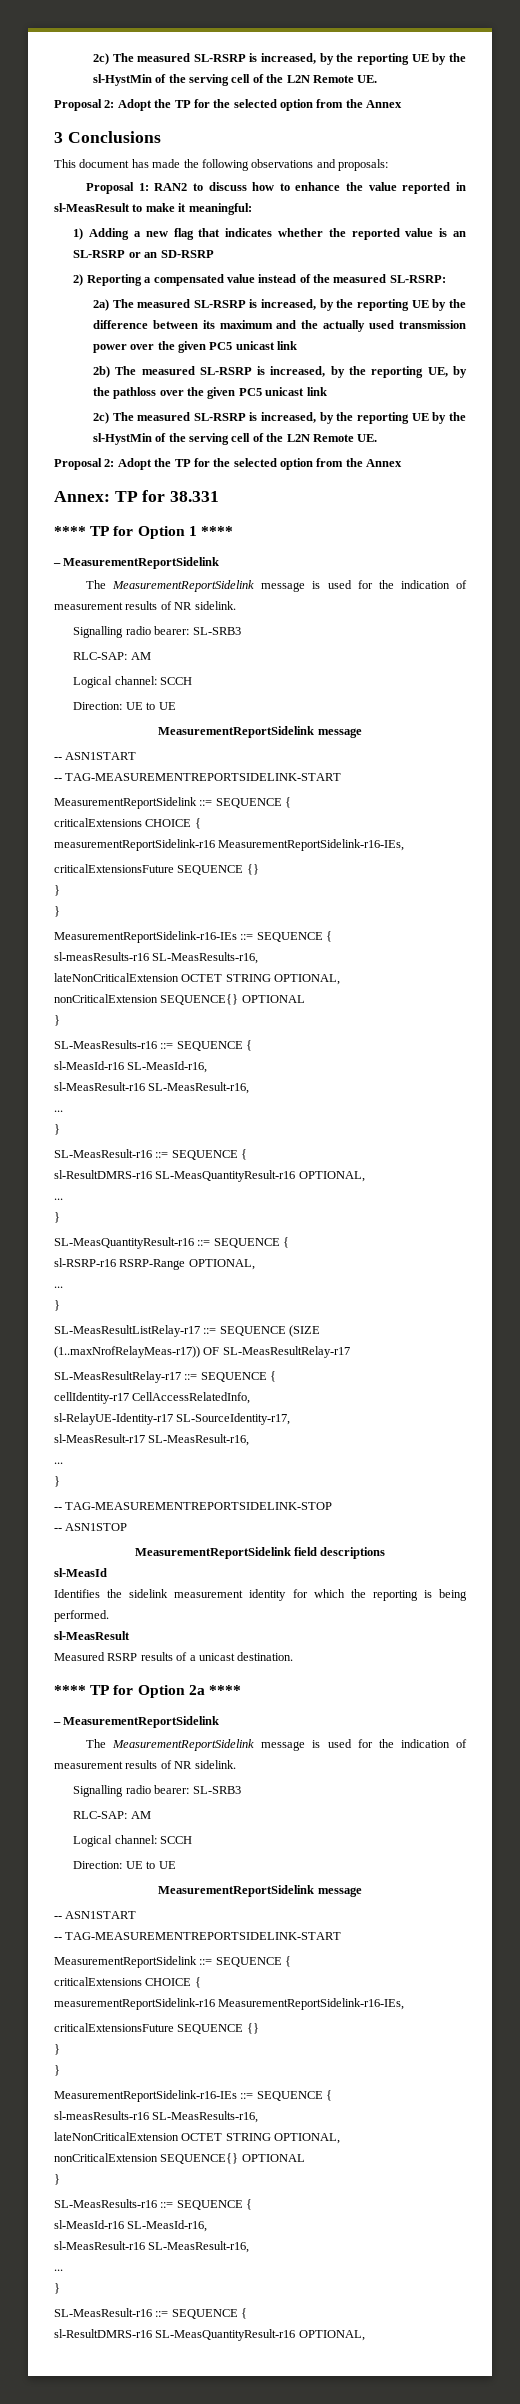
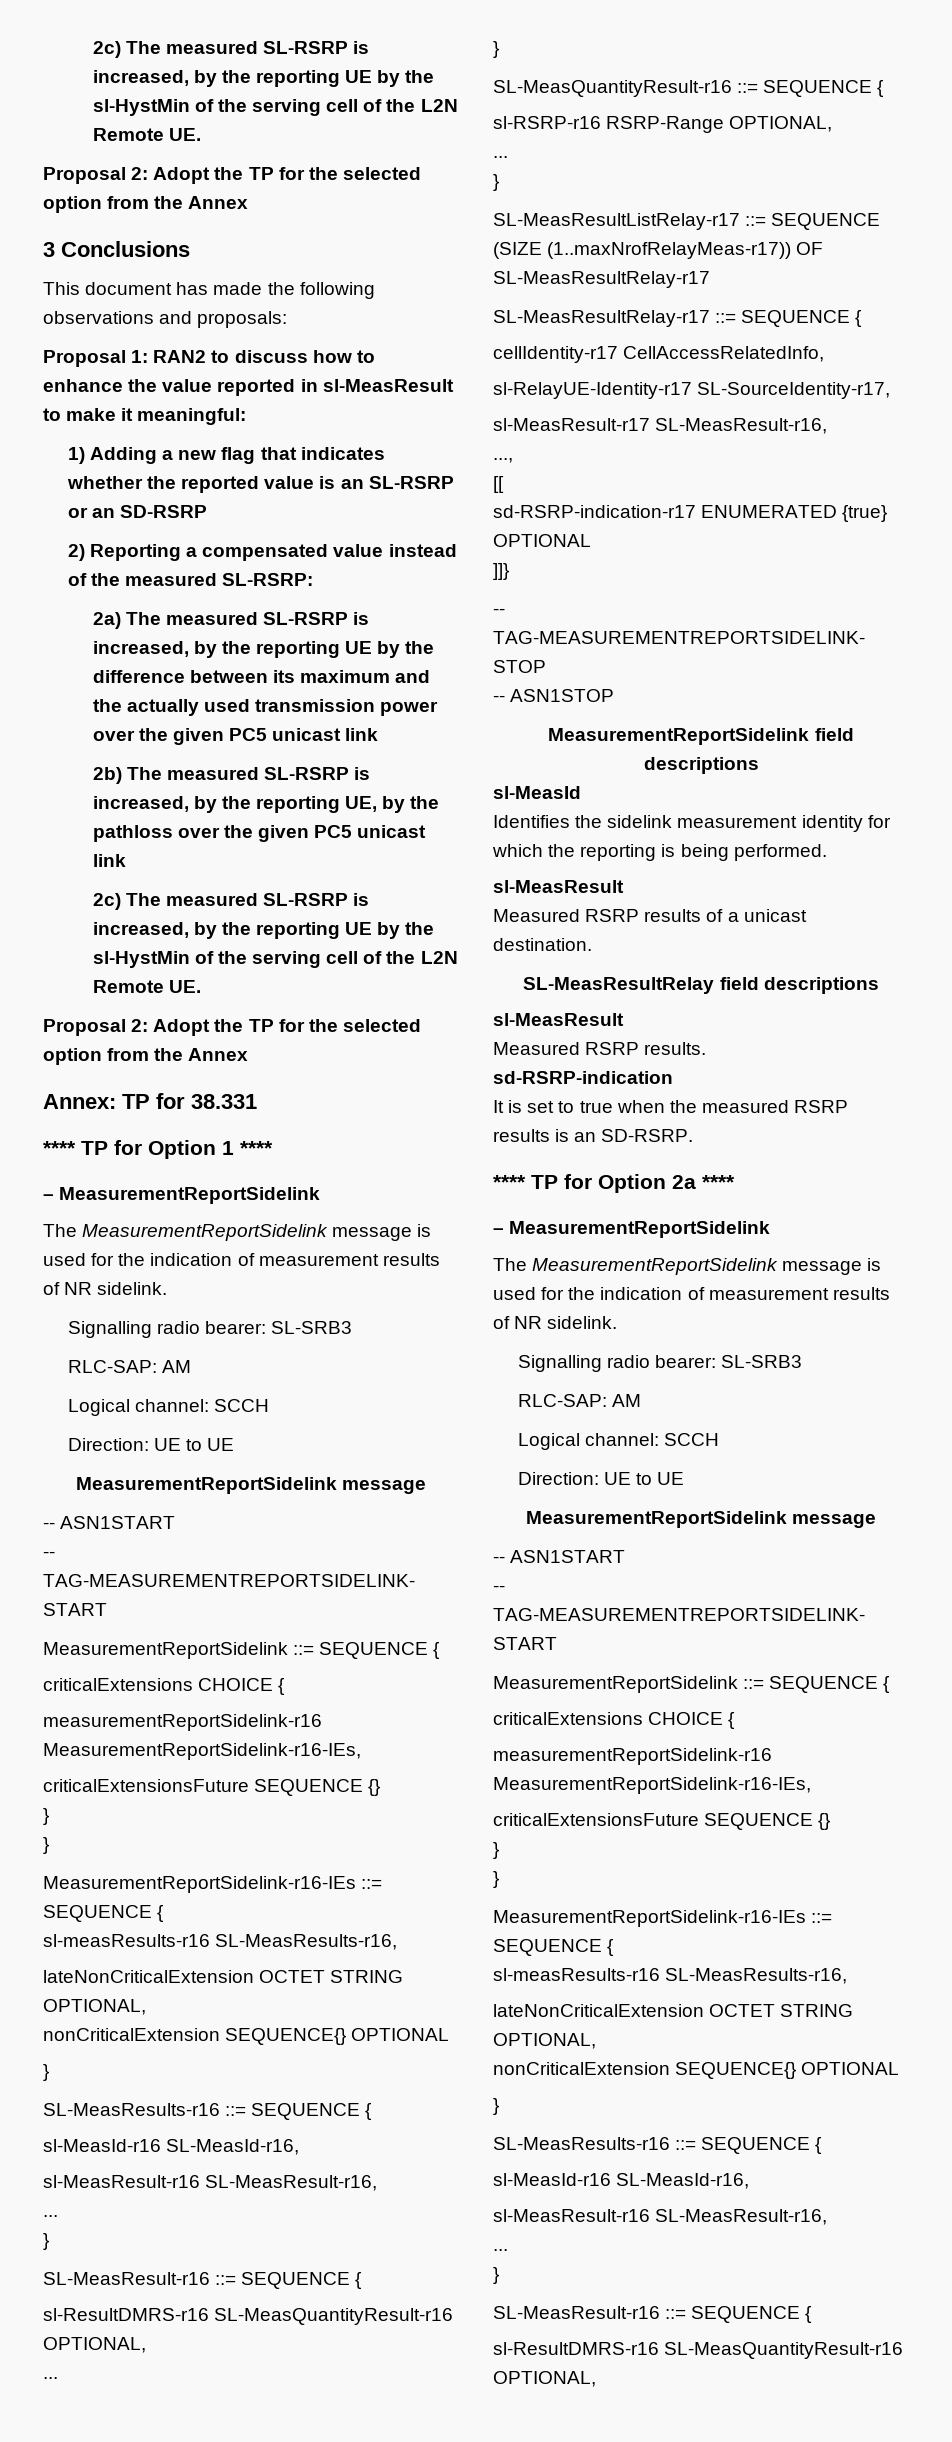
  sl-MeasResult-r17 SL-MeasResult-r16,
- ...
- }
+ ...,
+ [[
+ sd-RSRP-indication-r17 ENUMERATED {true} OPTIONAL
+ ]]}
+ SL-MeasResultRelay field descriptions
+ sl-MeasResult
+ Measured RSRP results.
+ sd-RSRP-indication
+ It is set to true when the measured RSRP results is an SD-RSRP.

